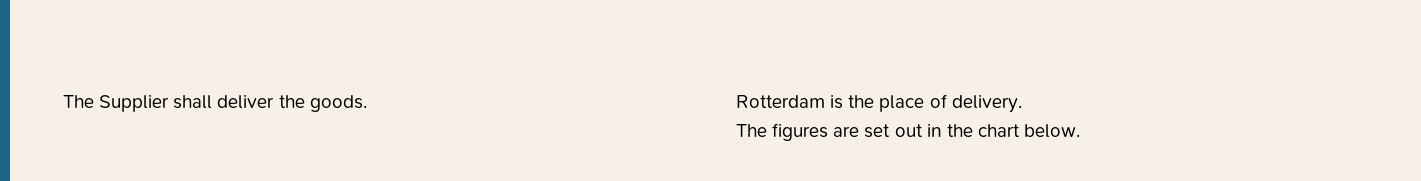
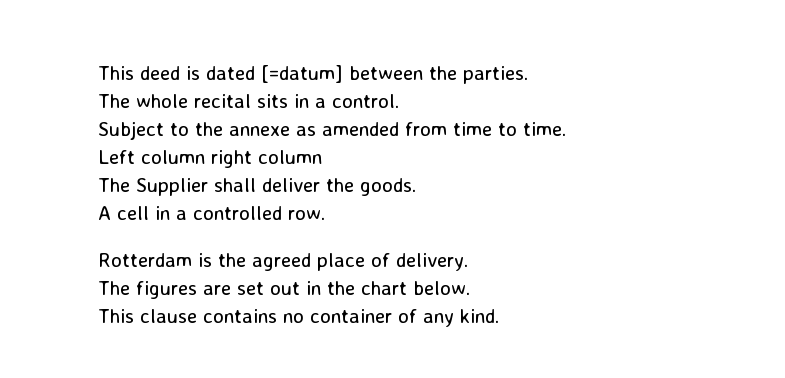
+ This deed is dated [=datum] between the parties.
+ The whole recital sits in a control.
+ Subject to the annexe as amended from time to time.
+ Left column right column
+ A cell in a controlled row.
- Rotterdam is the place of delivery.
+ Rotterdam is the agreed place of delivery.
+ This clause contains no container of any kind.

